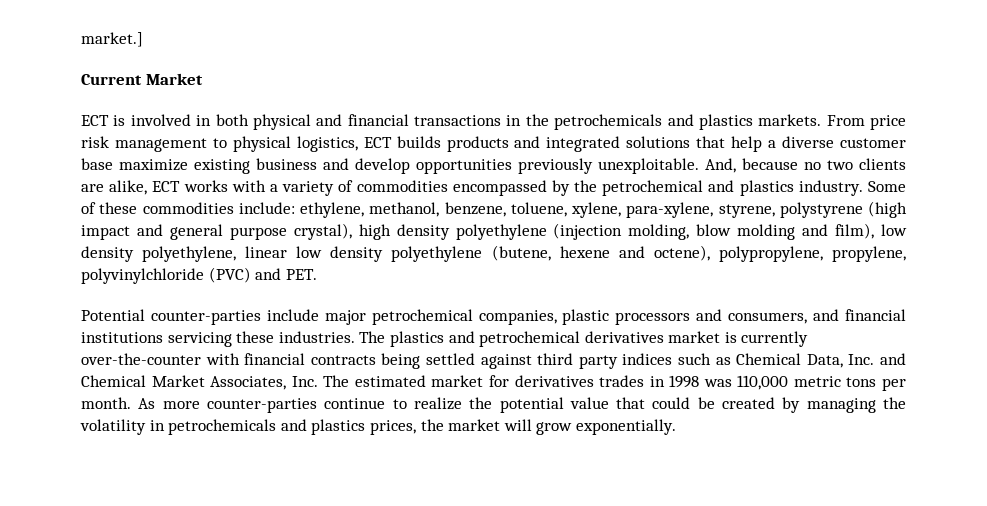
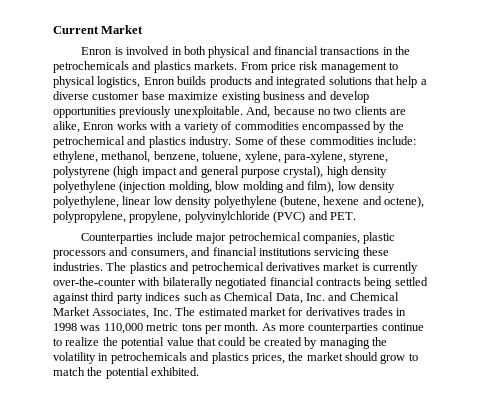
- market.]
- ECT is involved in both physical and financial transactions in the petrochemicals and plastics markets.
+ Enron is involved in both physical and financial transactions in the petrochemicals and plastics markets.
- From price risk management to physical logistics, ECT builds products and integrated solutions that help a diverse customer base maximize existing business and develop opportunities previously unexploitable.
+ From price risk management to physical logistics, Enron builds products and integrated solutions that help a diverse customer base maximize existing business and develop opportunities previously unexploitable.
- And, because no two clients are alike, ECT works with a variety of commodities encompassed by the petrochemical and plastics industry.
+ And, because no two clients are alike, Enron works with a variety of commodities encompassed by the petrochemical and plastics industry.
- Potential counter-parties include major petrochemical companies, plastic processors and consumers, and financial institutions servicing these industries.
+ Counterparties include major petrochemical companies, plastic processors and consumers, and financial institutions servicing these industries.
- The plastics and petrochemical derivatives market is currently over-the-counter with financial contracts being settled against third party indices such as Chemical Data, Inc. and Chemical Market Associates, Inc. The estimated market for derivatives trades in 1998 was 110,000 metric tons per month.
+ The plastics and petrochemical derivatives market is currently over-the-counter with bilaterally negotiated financial contracts being settled against third party indices such as Chemical Data, Inc. and Chemical Market Associates, Inc. The estimated market for derivatives trades in 1998 was 110,000 metric tons per month.
- As more counter-parties continue to realize the potential value that could be created by managing the volatility in petrochemicals and plastics prices, the market will grow exponentially.
+ As more counterparties continue to realize the potential value that could be created by managing the volatility in petrochemicals and plastics prices, the market should grow to match the potential exhibited.

